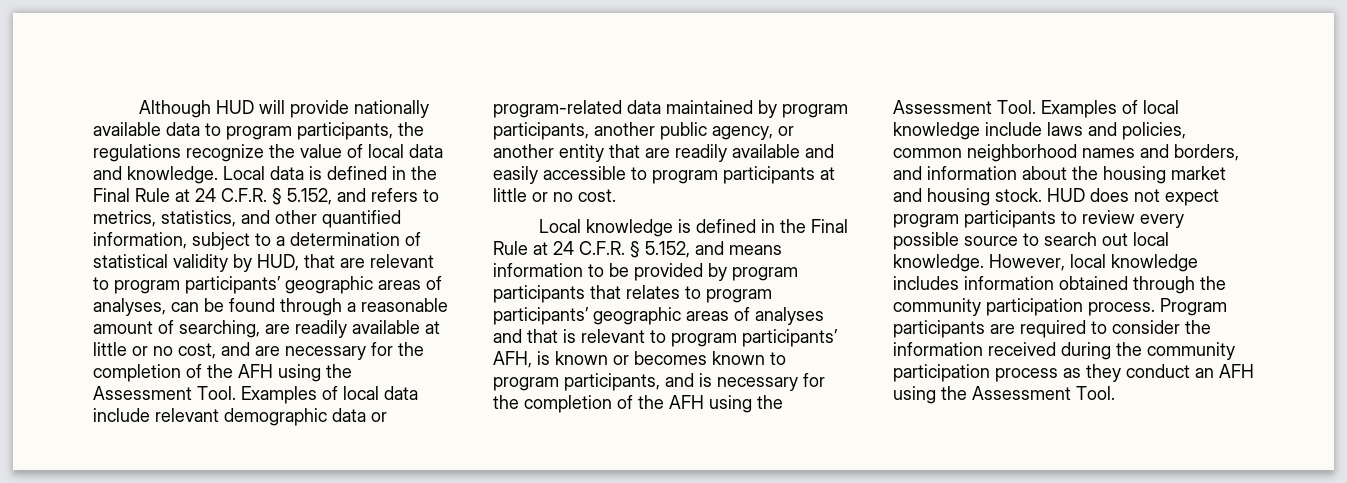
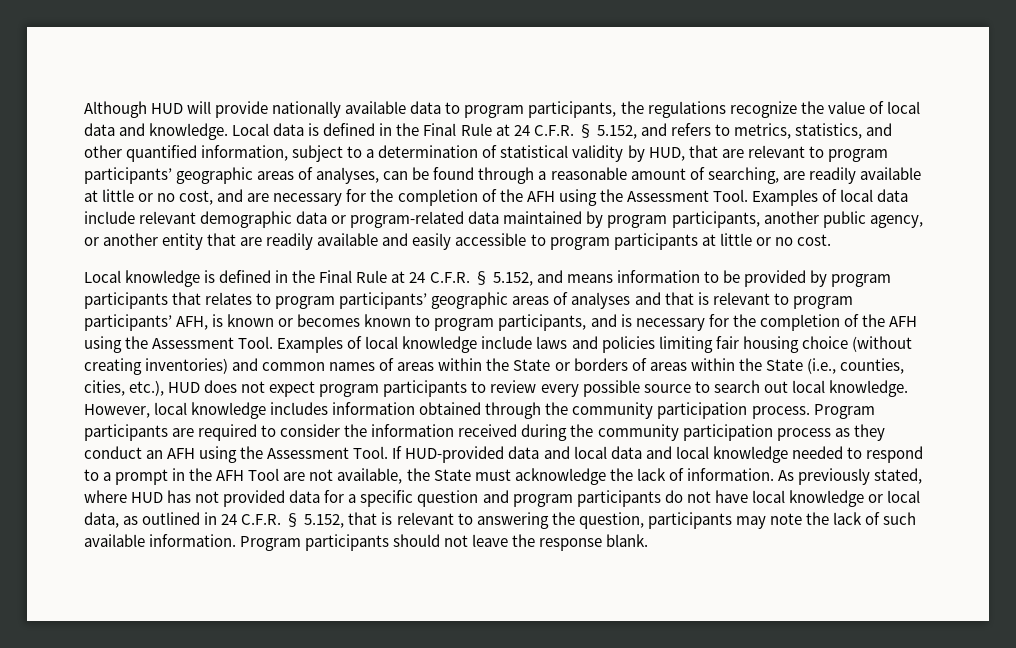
- Examples of local knowledge include laws and policies, common neighborhood names and borders, and information about the housing market and housing stock. HUD does not expect program participants to review every possible source to search out local knowledge.
+ Examples of local knowledge include laws and policies limiting fair housing choice (without creating inventories) and common names of areas within the State or borders of areas within the State (i.e., counties, cities, etc.), HUD does not expect program participants to review every possible source to search out local knowledge.
+ If HUD-provided data and local data and local knowledge needed to respond to a prompt in the AFH Tool are not available, the State must acknowledge the lack of information. As previously stated, where HUD has not provided data for a specific question and program participants do not have local knowledge or local data, as outlined in 24 C.F.R. § 5.152, that is relevant to answering the question, participants may note the lack of such available information. Program participants should not leave the response blank.

